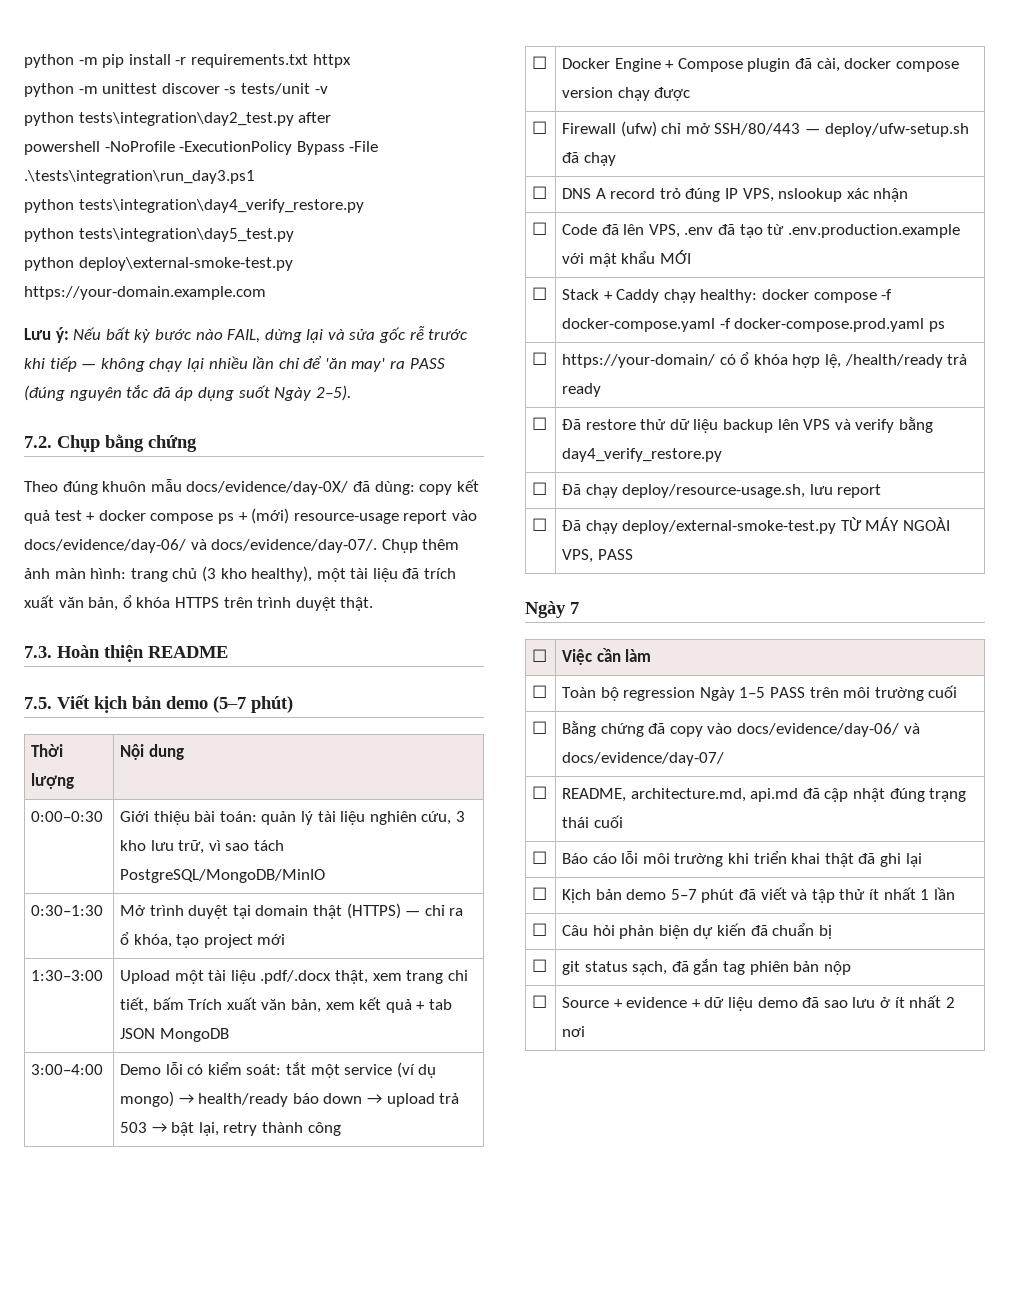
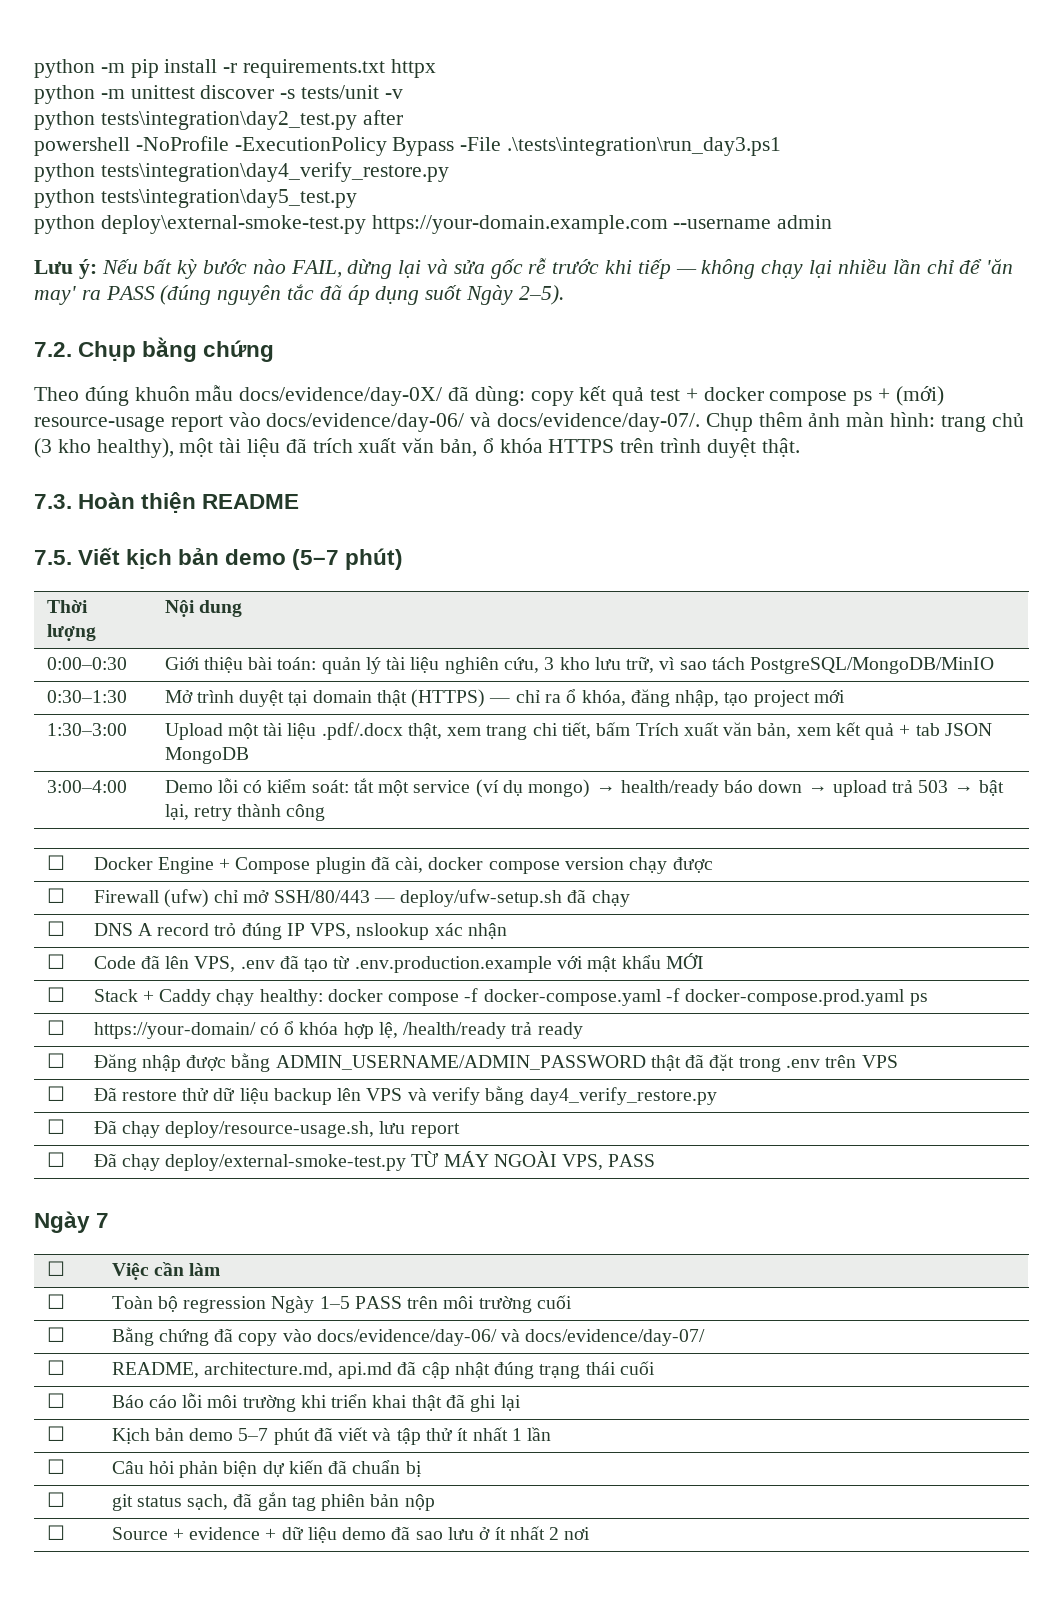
- python deploy\external-smoke-test.py https://your-domain.example.com
+ python deploy\external-smoke-test.py https://your-domain.example.com --username admin
- 0:30–1:30 | Mở trình duyệt tại domain thật (HTTPS) — chỉ ra ổ khóa, tạo project mới
+ 0:30–1:30 | Mở trình duyệt tại domain thật (HTTPS) — chỉ ra ổ khóa, đăng nhập, tạo project mới
+ ☐ | Đăng nhập được bằng ADMIN_USERNAME/ADMIN_PASSWORD thật đã đặt trong .env trên VPS

